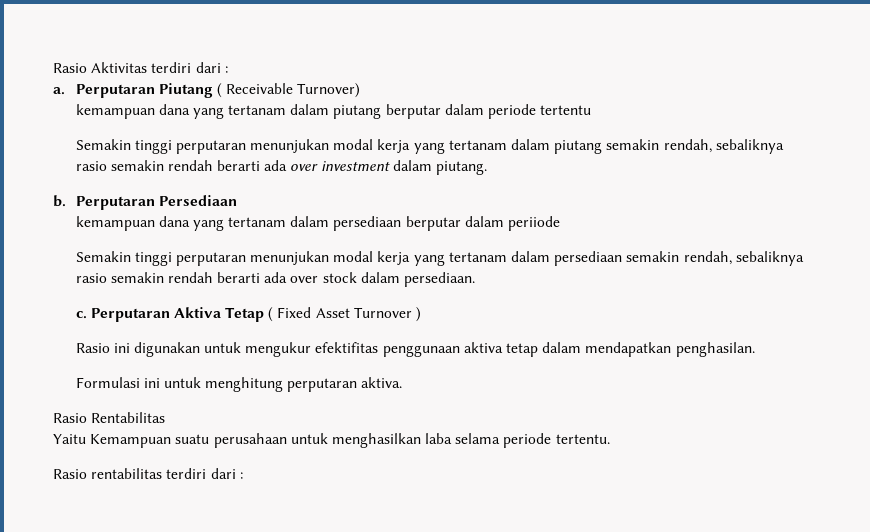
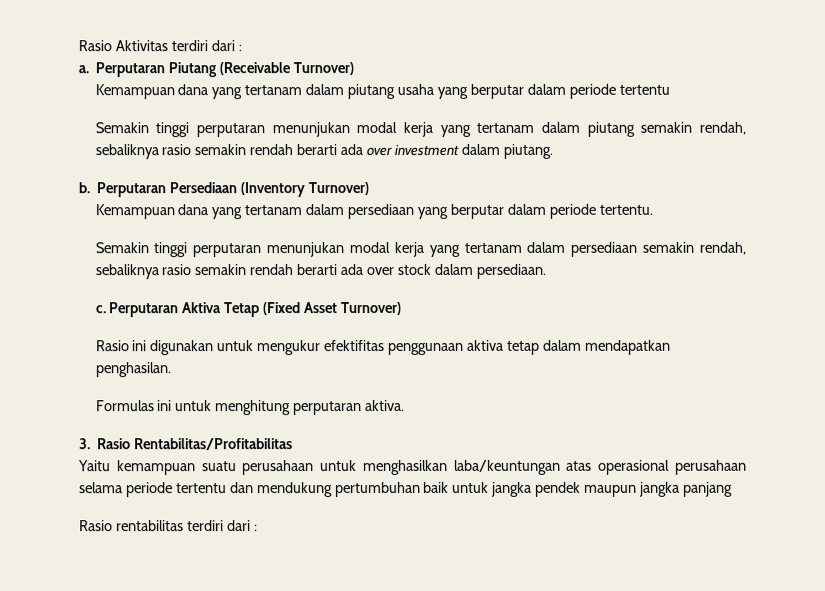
- Perputaran Piutang ( Receivable Turnover)
- kemampuan dana yang tertanam dalam piutang berputar dalam periode tertentu
+ Perputaran Piutang (Receivable Turnover)
+ Kemampuan dana yang tertanam dalam piutang usaha yang berputar dalam periode tertentu
- Perputaran Persediaan
- kemampuan dana yang tertanam dalam persediaan berputar dalam periiode
+ Perputaran Persediaan (Inventory Turnover)
+ Kemampuan dana yang tertanam dalam persediaan yang berputar dalam periode tertentu.
- Perputaran Aktiva Tetap ( Fixed Asset Turnover )
+ Perputaran Aktiva Tetap (Fixed Asset Turnover)
- Formulasi ini untuk menghitung perputaran aktiva.
+ Formulas ini untuk menghitung perputaran aktiva.
- Rasio Rentabilitas
+ 3. Rasio Rentabilitas/Profitabilitas
- Yaitu Kemampuan suatu perusahaan untuk menghasilkan laba selama periode tertentu.
+ Yaitu kemampuan suatu perusahaan untuk menghasilkan laba/keuntungan atas operasional perusahaan selama periode tertentu dan mendukung pertumbuhan baik untuk jangka pendek maupun jangka panjang

